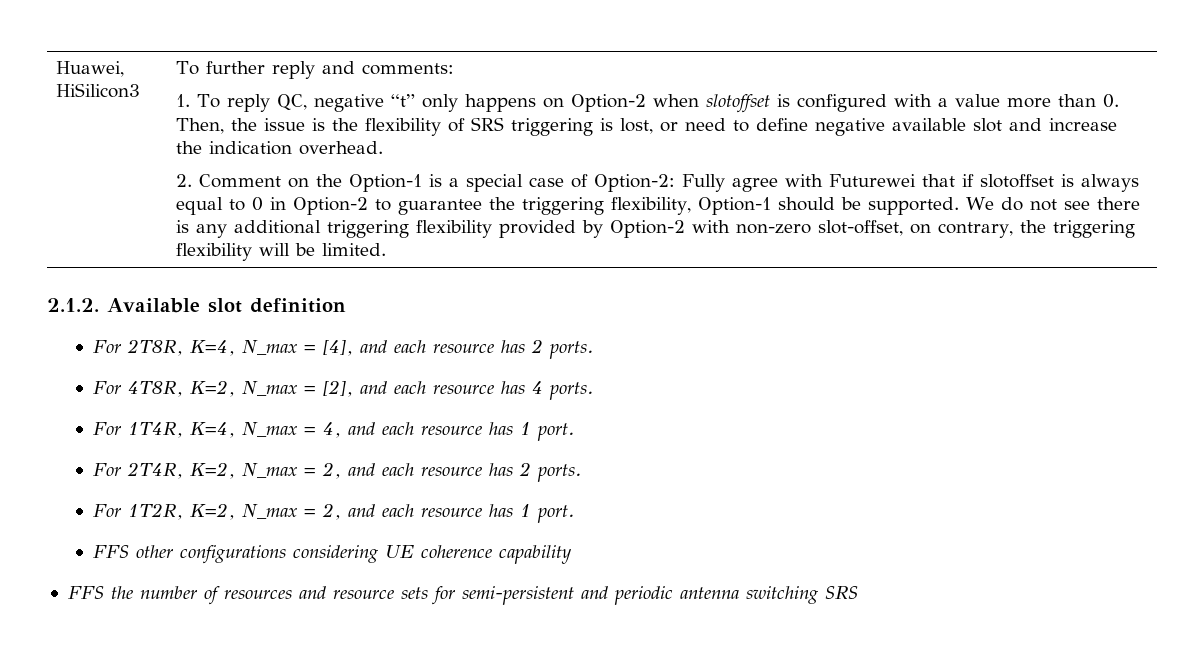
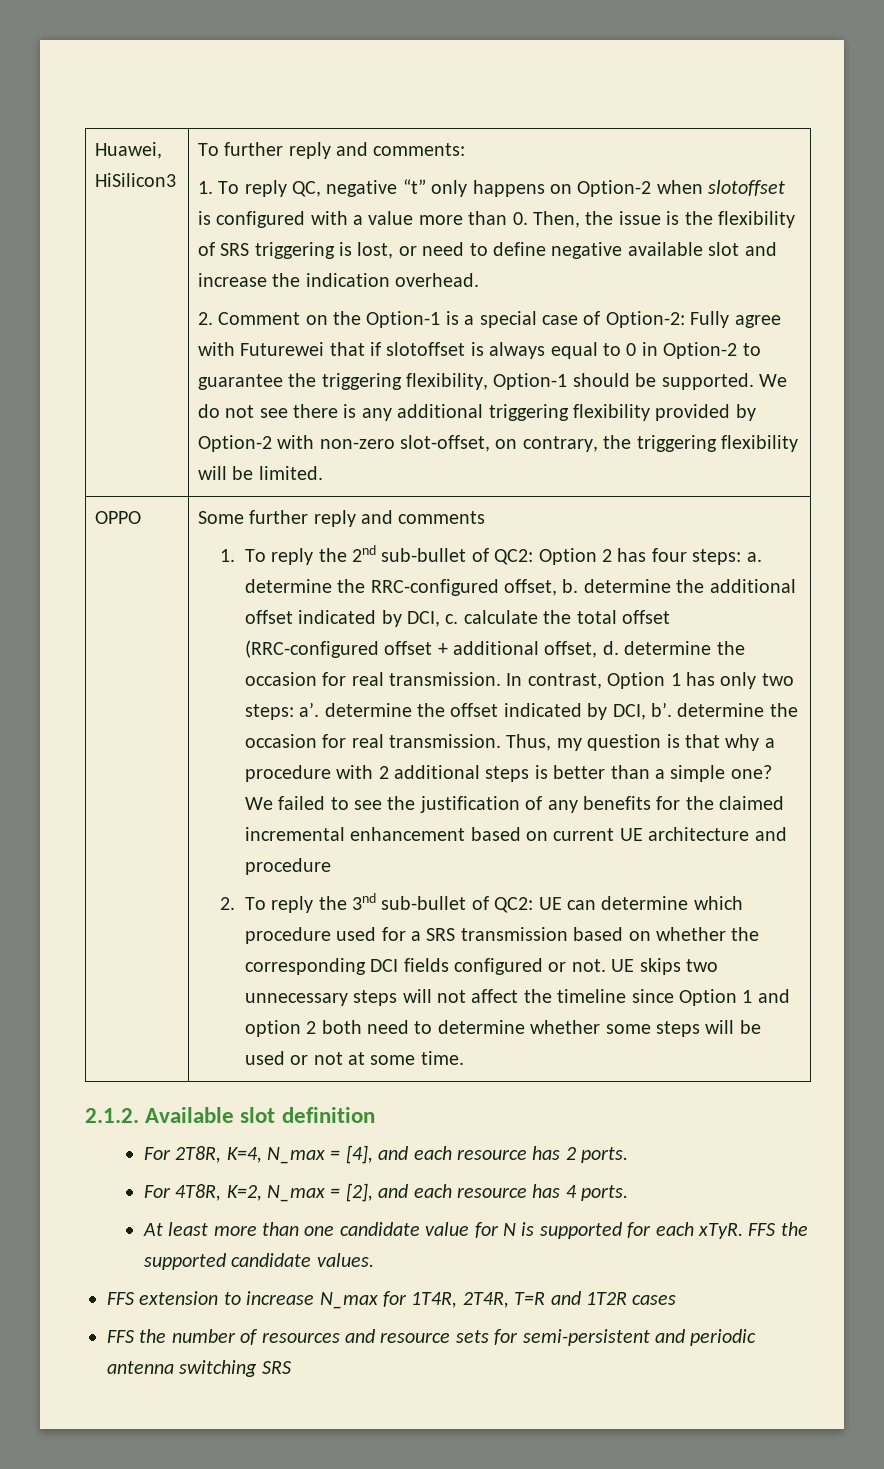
+ OPPO | Some further reply and comments
+ 1. To reply the 2nd sub-bullet of QC2: Option 2 has four steps: a. determine the RRC-configured offset, b. determine the additional offset indicated by DCI, c. calculate the total offset (RRC-configured offset + additional offset, d. determine the occasion for real transmission. In contrast, Option 1 has only two steps: a’. determine the offset indicated by DCI, b’. determine the occasion for real transmission. Thus, my question is that why a procedure with 2 additional steps is better than a simple one? We failed to see the justification of any benefits for the claimed incremental enhancement based on current UE architecture and procedure
+ 2. To reply the 3nd sub-bullet of QC2: UE can determine which procedure used for a SRS transmission based on whether the corresponding DCI fields configured or not. UE skips two unnecessary steps will not affect the timeline since Option 1 and option 2 both need to determine whether some steps will be used or not at some time.
- For 1T4R, K=4, N_max = 4, and each resource has 1 port.
- For 2T4R, K=2, N_max = 2, and each resource has 2 ports.
- For 1T2R, K=2, N_max = 2, and each resource has 1 port.
- FFS other configurations considering UE coherence capability
+ At least more than one candidate value for N is supported for each xTyR. FFS the supported candidate values.
+ FFS extension to increase N_max for 1T4R, 2T4R, T=R and 1T2R cases

